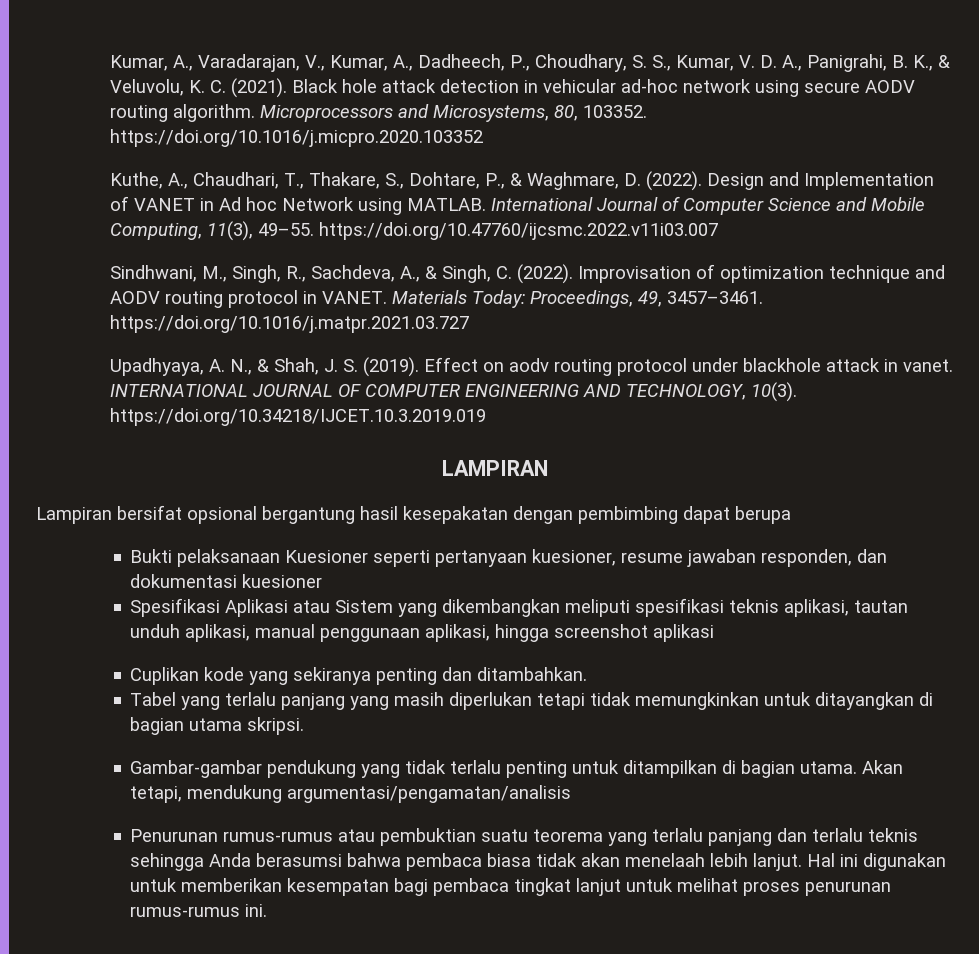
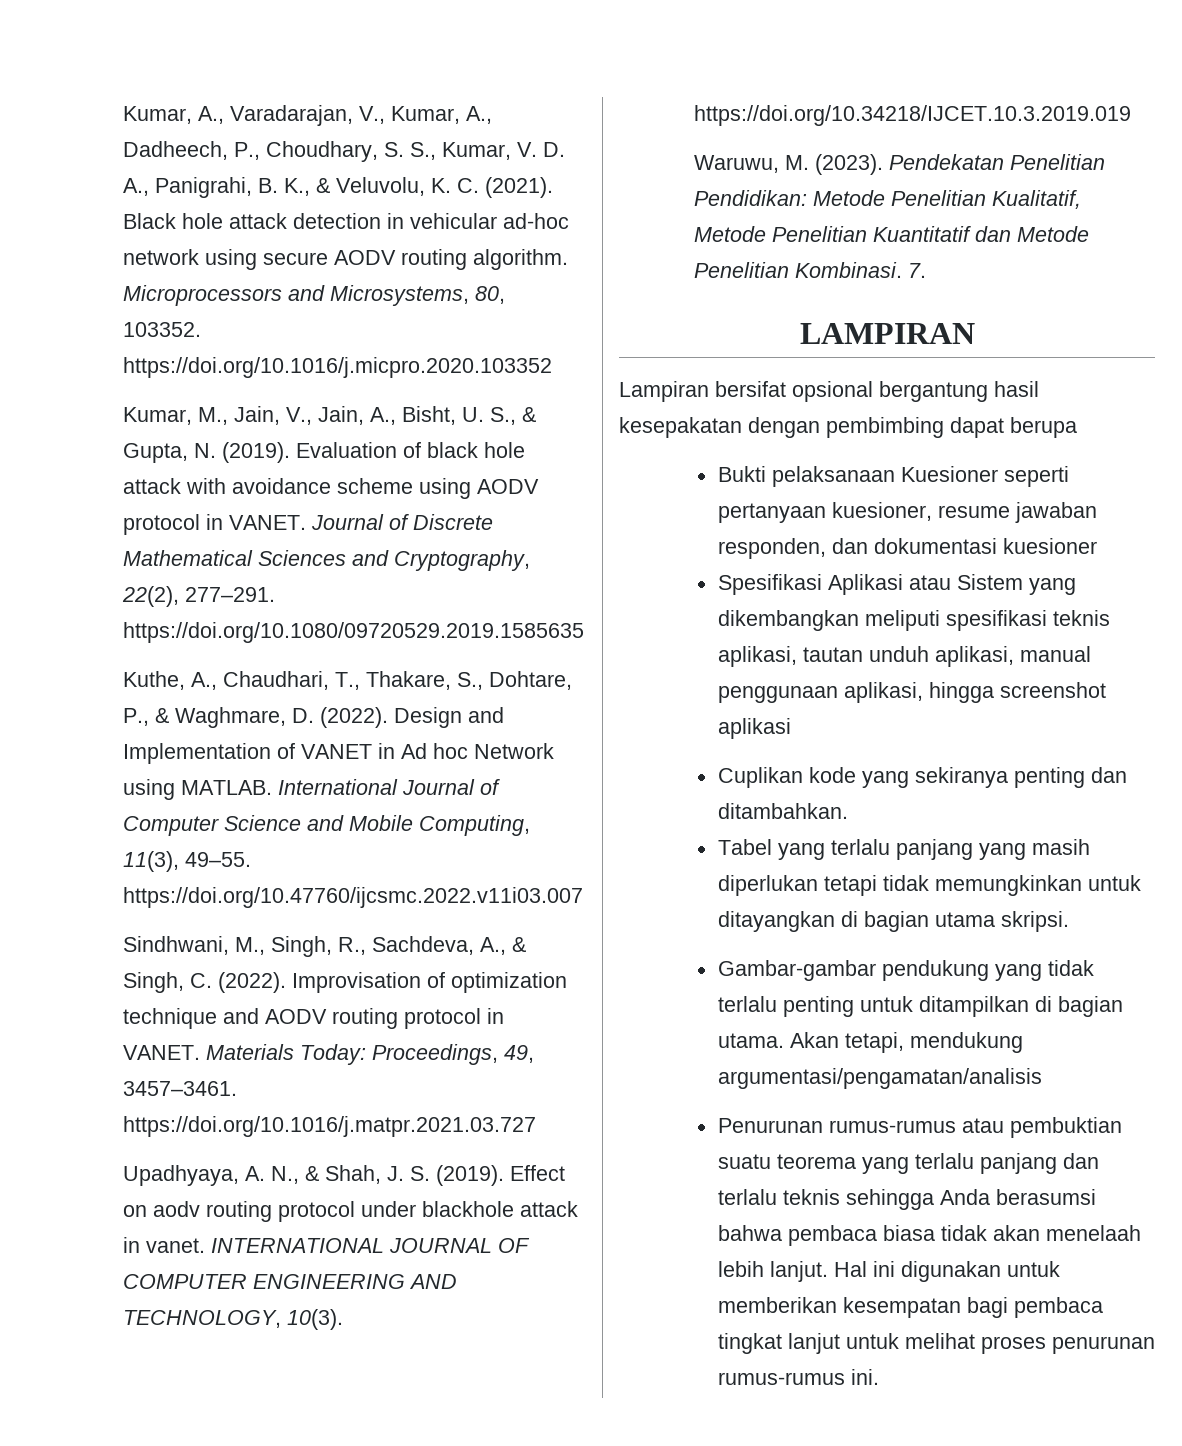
+ Kumar, M., Jain, V., Jain, A., Bisht, U. S., & Gupta, N. (2019). Evaluation of black hole attack with avoidance scheme using AODV protocol in VANET. Journal of Discrete Mathematical Sciences and Cryptography, 22(2), 277–291. https://doi.org/10.1080/09720529.2019.1585635
+ Waruwu, M. (2023). Pendekatan Penelitian Pendidikan: Metode Penelitian Kualitatif, Metode Penelitian Kuantitatif dan Metode Penelitian Kombinasi. 7.

